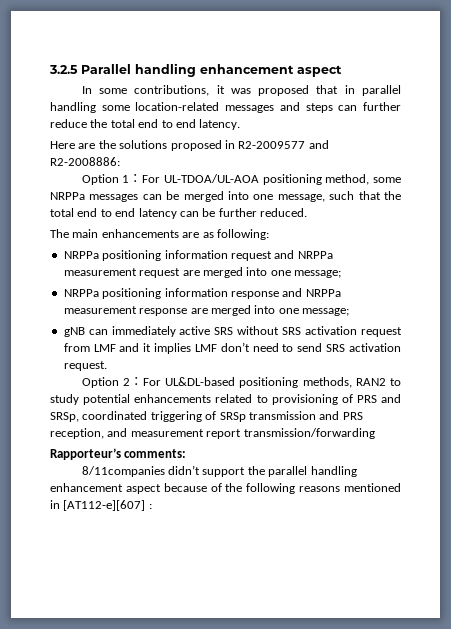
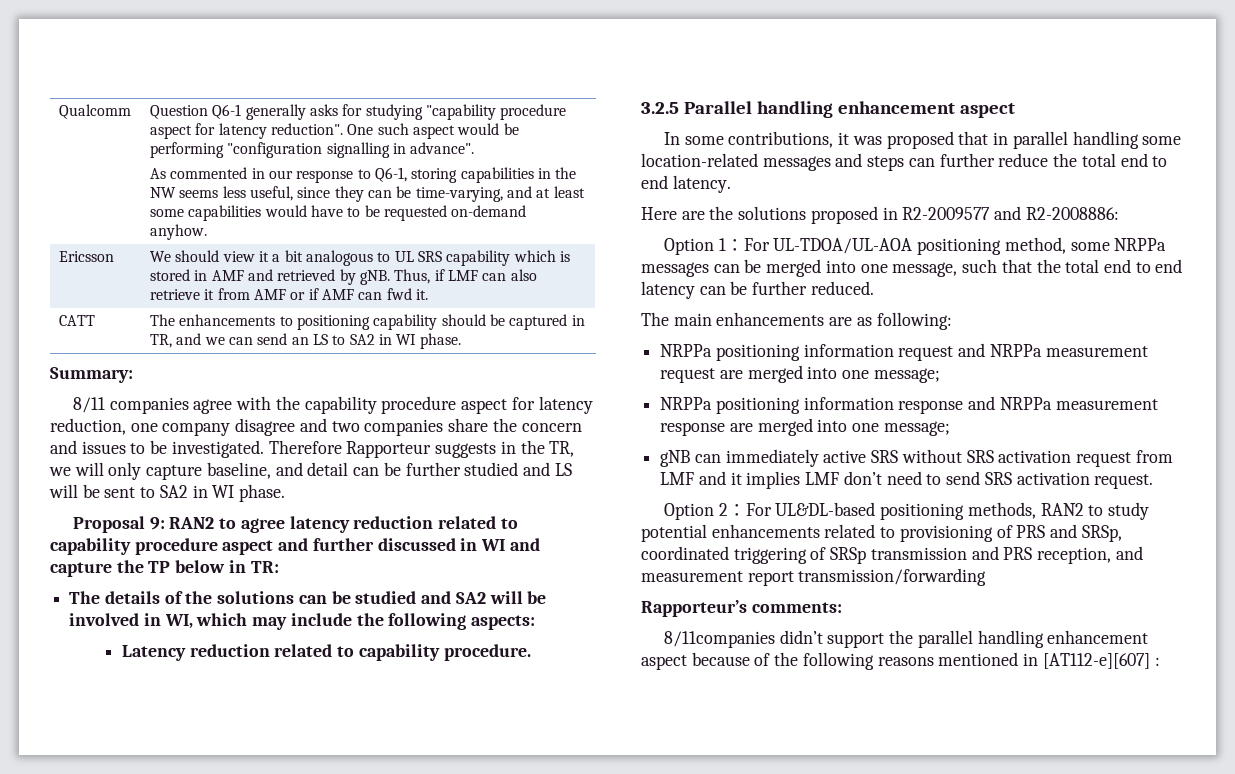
+ Qualcomm | Question Q6-1 generally asks for studying "capability procedure aspect for latency reduction". One such aspect would be performing "configuration signalling in advance".
+ As commented in our response to Q6-1, storing capabilities in the NW seems less useful, since they can be time-varying, and at least some capabilities would have to be requested on-demand anyhow.
+ Ericsson | We should view it a bit analogous to UL SRS capability which is stored in AMF and retrieved by gNB. Thus, if LMF can also retrieve it from AMF or if AMF can fwd it.
+ CATT | The enhancements to positioning capability should be captured in TR, and we can send an LS to SA2 in WI phase.
+ Summary:
+ 8/11 companies agree with the capability procedure aspect for latency reduction, one company disagree and two companies share the concern and issues to be investigated. Therefore Rapporteur suggests in the TR, we will only capture baseline, and detail can be further studied and LS will be sent to SA2 in WI phase.
+ Proposal 9: RAN2 to agree latency reduction related to capability procedure aspect and further discussed in WI and capture the TP below in TR:
+ The details of the solutions can be studied and SA2 will be involved in WI, which may include the following aspects:
+ Latency reduction related to capability procedure.

